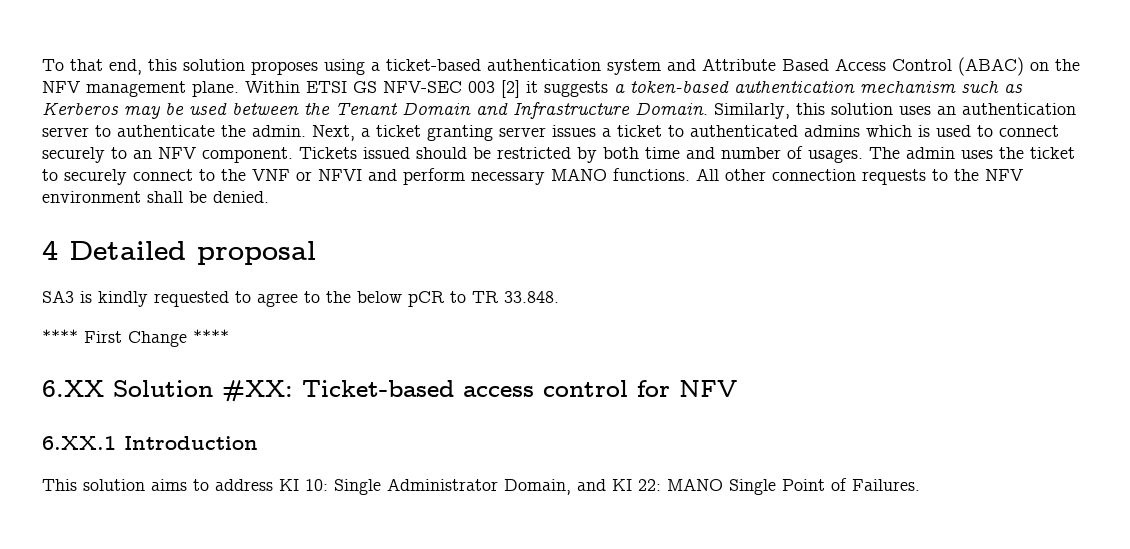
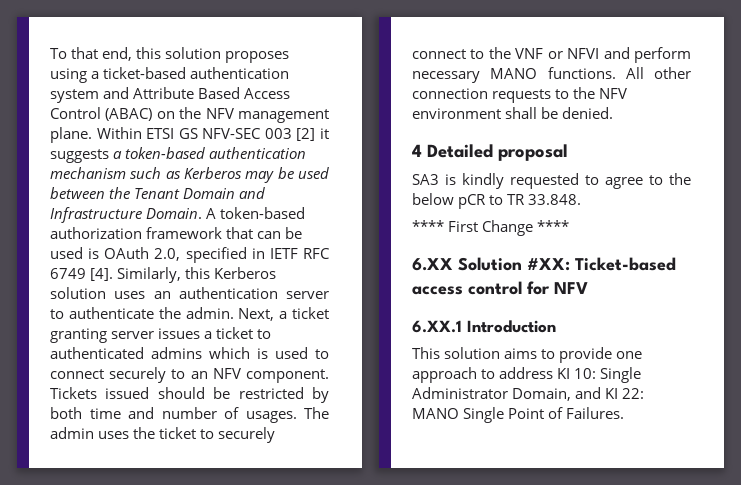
+ A token-based authorization framework that can be used is OAuth 2.0, specified in IETF RFC 6749 [4].
- Similarly, this solution uses an authentication server to authenticate the admin.
+ Similarly, this Kerberos solution uses an authentication server to authenticate the admin.
- This solution aims to address KI 10: Single Administrator Domain, and KI 22: MANO Single Point of Failures.
+ This solution aims to provide one approach to address KI 10: Single Administrator Domain, and KI 22: MANO Single Point of Failures.

